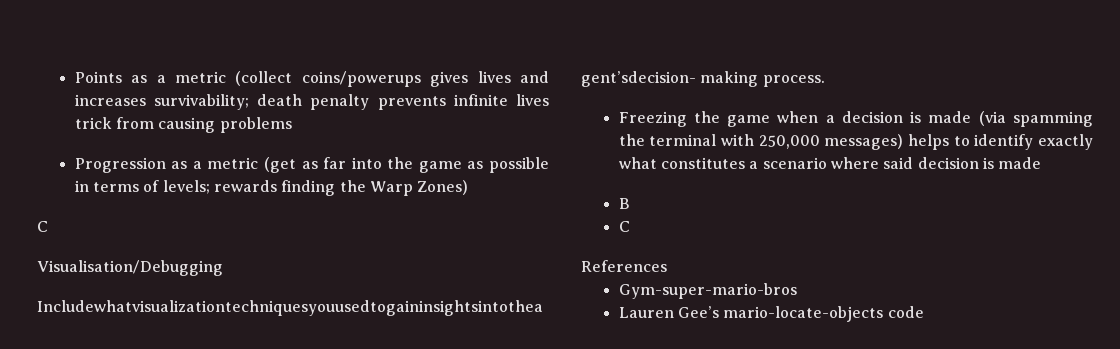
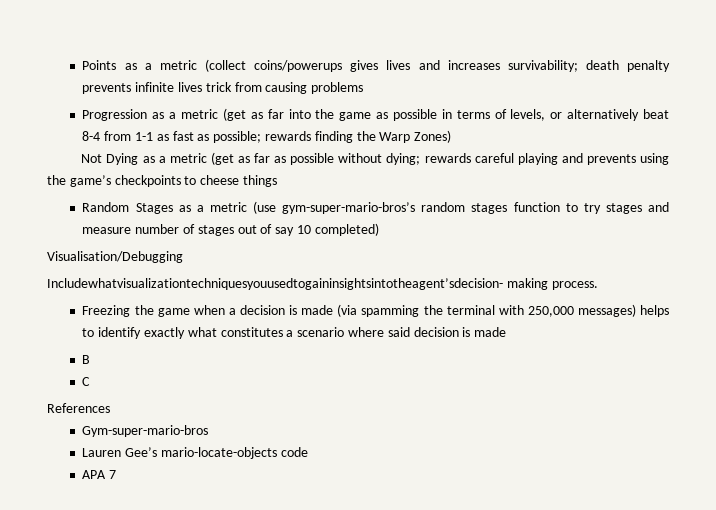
- Progression as a metric (get as far into the game as possible in terms of levels; rewards finding the Warp Zones)
- C
+ Progression as a metric (get as far into the game as possible in terms of levels, or alternatively beat 8-4 from 1-1 as fast as possible; rewards finding the Warp Zones)
+ Not Dying as a metric (get as far as possible without dying; rewards careful playing and prevents using the game’s checkpoints to cheese things
+ Random Stages as a metric (use gym-super-mario-bros’s random stages function to try stages and measure number of stages out of say 10 completed)
+ APA 7

